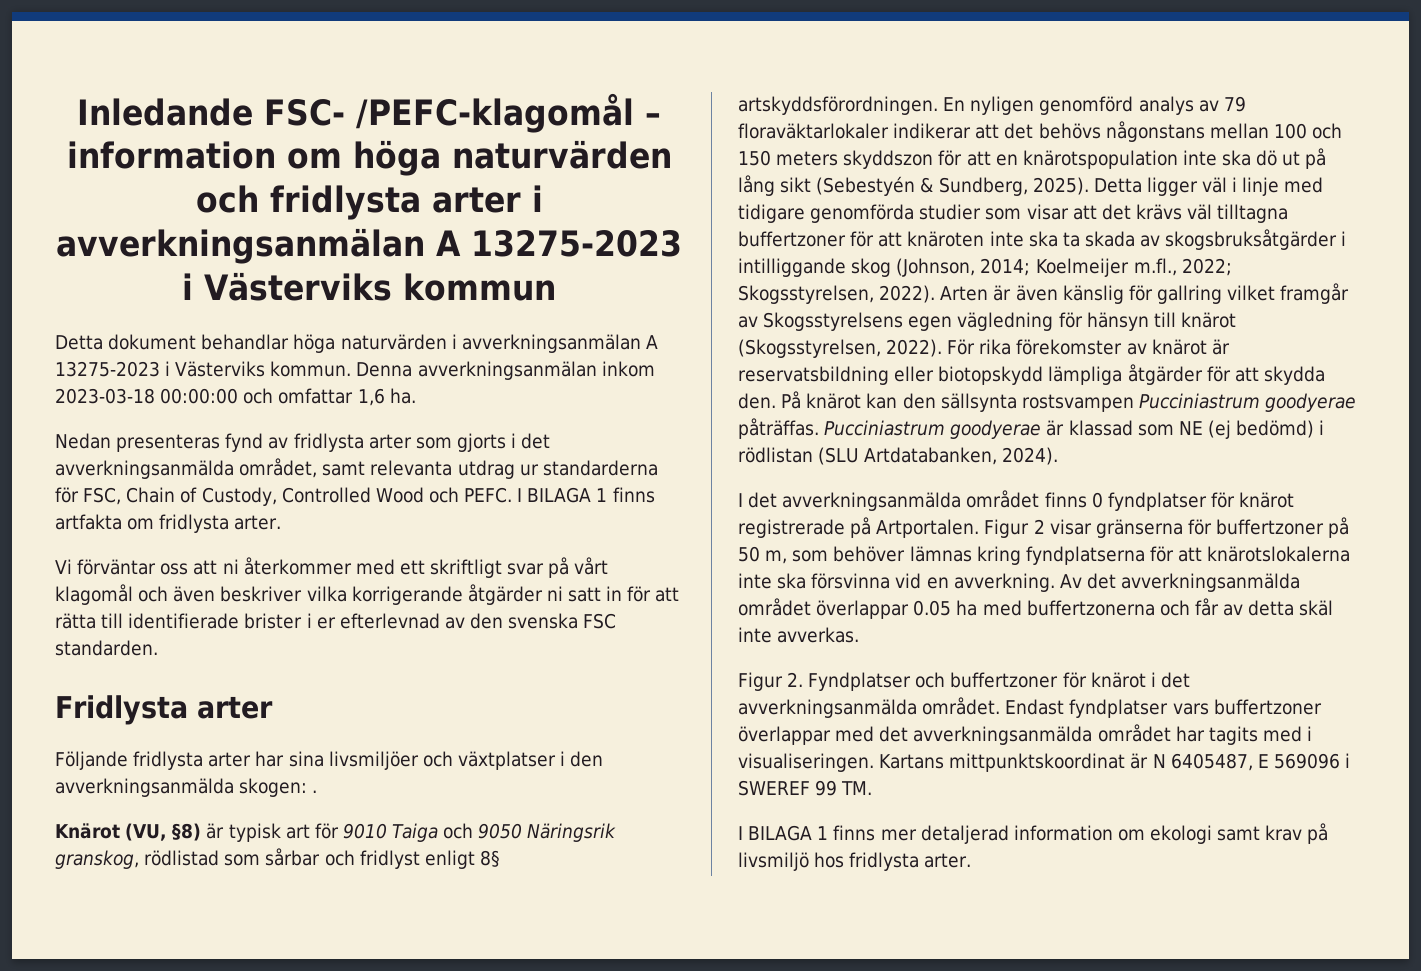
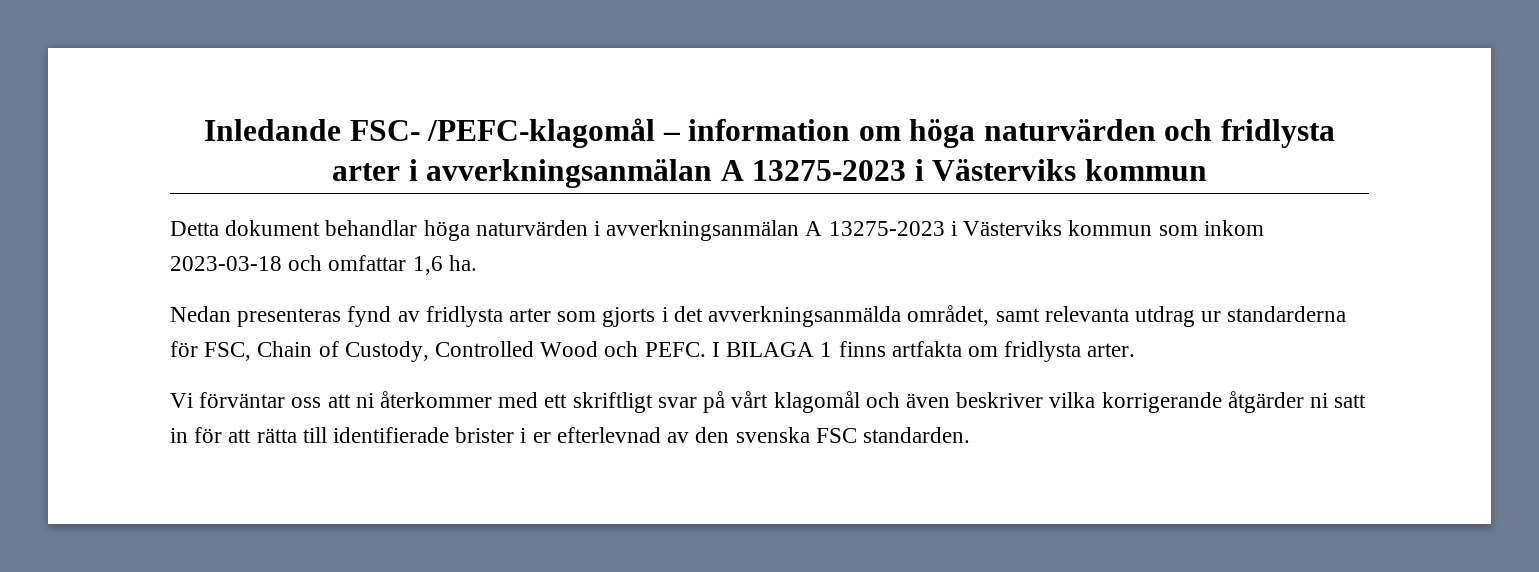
- Detta dokument behandlar höga naturvärden i avverkningsanmälan A 13275-2023 i Västerviks kommun. Denna avverkningsanmälan inkom 2023-03-18 00:00:00 och omfattar 1,6 ha.
+ Detta dokument behandlar höga naturvärden i avverkningsanmälan A 13275-2023 i Västerviks kommun som inkom 2023-03-18 och omfattar 1,6 ha.
- Fridlysta arter
- Följande fridlysta arter har sina livsmiljöer och växtplatser i den avverkningsanmälda skogen: .
- Knärot (VU, §8) är typisk art för 9010 Taiga och 9050 Näringsrik granskog, rödlistad som sårbar och fridlyst enligt 8§ artskyddsförordningen. En nyligen genomförd analys av 79 floraväktarlokaler indikerar att det behövs någonstans mellan 100 och 150 meters skyddszon för att en knärotspopulation inte ska dö ut på lång sikt (Sebestyén & Sundberg, 2025). Detta ligger väl i linje med tidigare genomförda studier som visar att det krävs väl tilltagna buffertzoner för att knäroten inte ska ta skada av skogsbruksåtgärder i intilliggande skog (Johnson, 2014; Koelmeijer m.fl., 2022; Skogsstyrelsen, 2022). Arten är även känslig för gallring vilket framgår av Skogsstyrelsens egen vägledning för hänsyn till knärot (Skogsstyrelsen, 2022). För rika förekomster av knärot är reservatsbildning eller biotopskydd lämpliga åtgärder för att skydda den. På knärot kan den sällsynta rostsvampen Pucciniastrum goodyerae påträffas. Pucciniastrum goodyerae är klassad som NE (ej bedömd) i rödlistan (SLU Artdatabanken, 2024).
- I det avverkningsanmälda området finns 0 fyndplatser för knärot registrerade på Artportalen. Figur 2 visar gränserna för buffertzoner på 50 m, som behöver lämnas kring fyndplatserna för att knärotslokalerna inte ska försvinna vid en avverkning. Av det avverkningsanmälda området överlappar 0.05 ha med buffertzonerna och får av detta skäl inte avverkas.
- Figur 2. Fyndplatser och buffertzoner för knärot i det avverkningsanmälda området. Endast fyndplatser vars buffertzoner överlappar med det avverkningsanmälda området har tagits med i visualiseringen. Kartans mittpunktskoordinat är N 6405487, E 569096 i SWEREF 99 TM.
- I BILAGA 1 finns mer detaljerad information om ekologi samt krav på livsmiljö hos fridlysta arter.

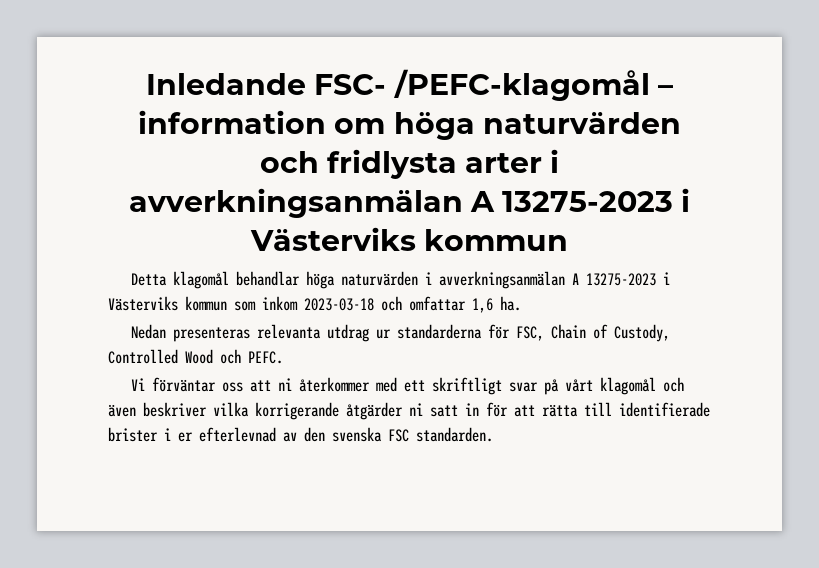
- Detta dokument behandlar höga naturvärden i avverkningsanmälan A 13275-2023 i Västerviks kommun som inkom 2023-03-18 och omfattar 1,6 ha.
+ Detta klagomål behandlar höga naturvärden i avverkningsanmälan A 13275-2023 i Västerviks kommun som inkom 2023-03-18 och omfattar 1,6 ha.
- Nedan presenteras fynd av fridlysta arter som gjorts i det avverkningsanmälda området, samt relevanta utdrag ur standarderna för FSC, Chain of Custody, Controlled Wood och PEFC. I BILAGA 1 finns artfakta om fridlysta arter.
+ Nedan presenteras relevanta utdrag ur standarderna för FSC, Chain of Custody, Controlled Wood och PEFC.

